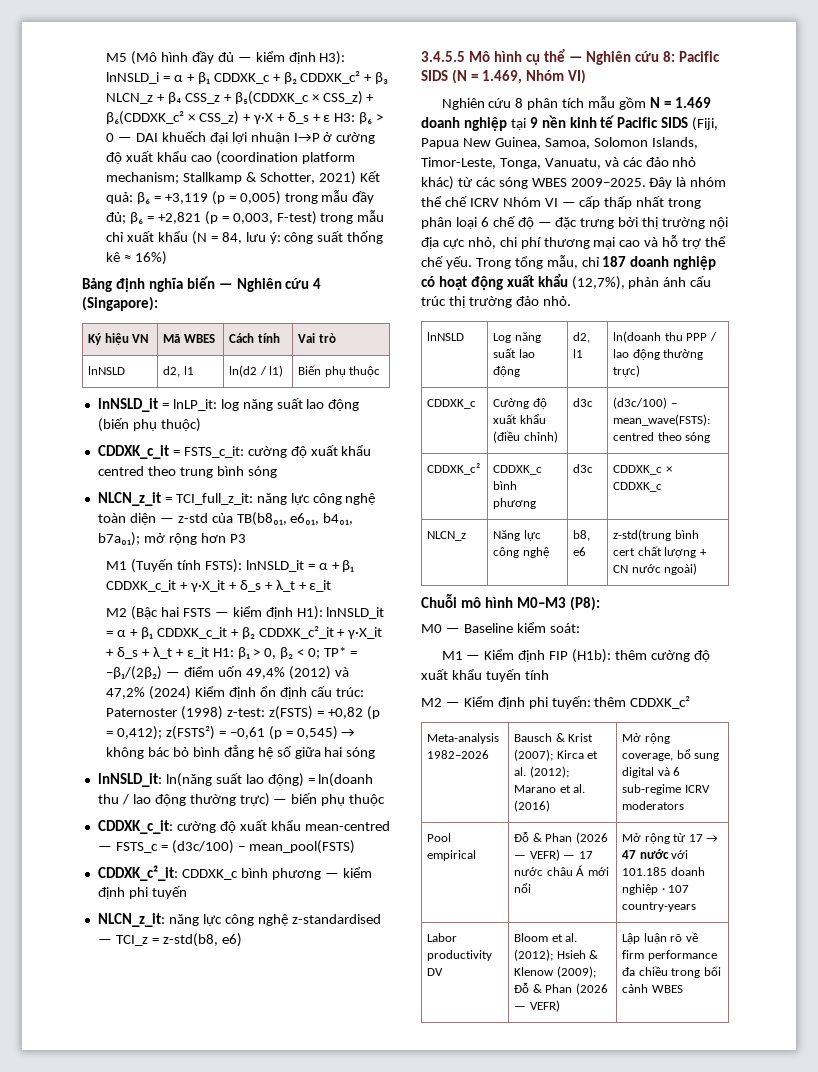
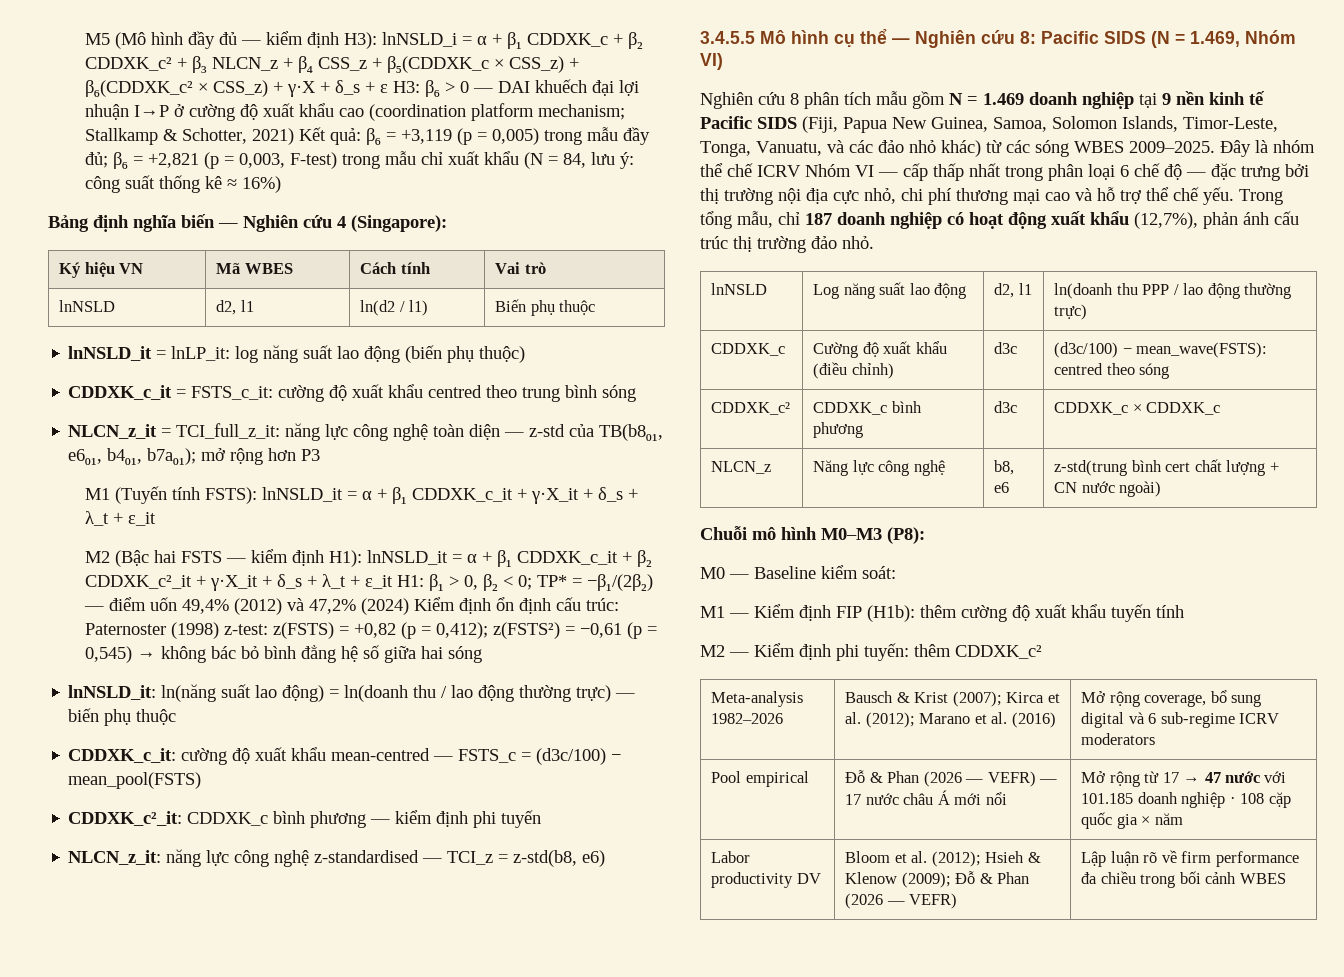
- Pool empirical | Đỗ & Phan (2026 — VEFR) — 17 nước châu Á mới nổi | Mở rộng từ 17 → 47 nước với 101.185 doanh nghiệp · 107 country-years
+ Pool empirical | Đỗ & Phan (2026 — VEFR) — 17 nước châu Á mới nổi | Mở rộng từ 17 → 47 nước với 101.185 doanh nghiệp · 108 cặp quốc gia × năm

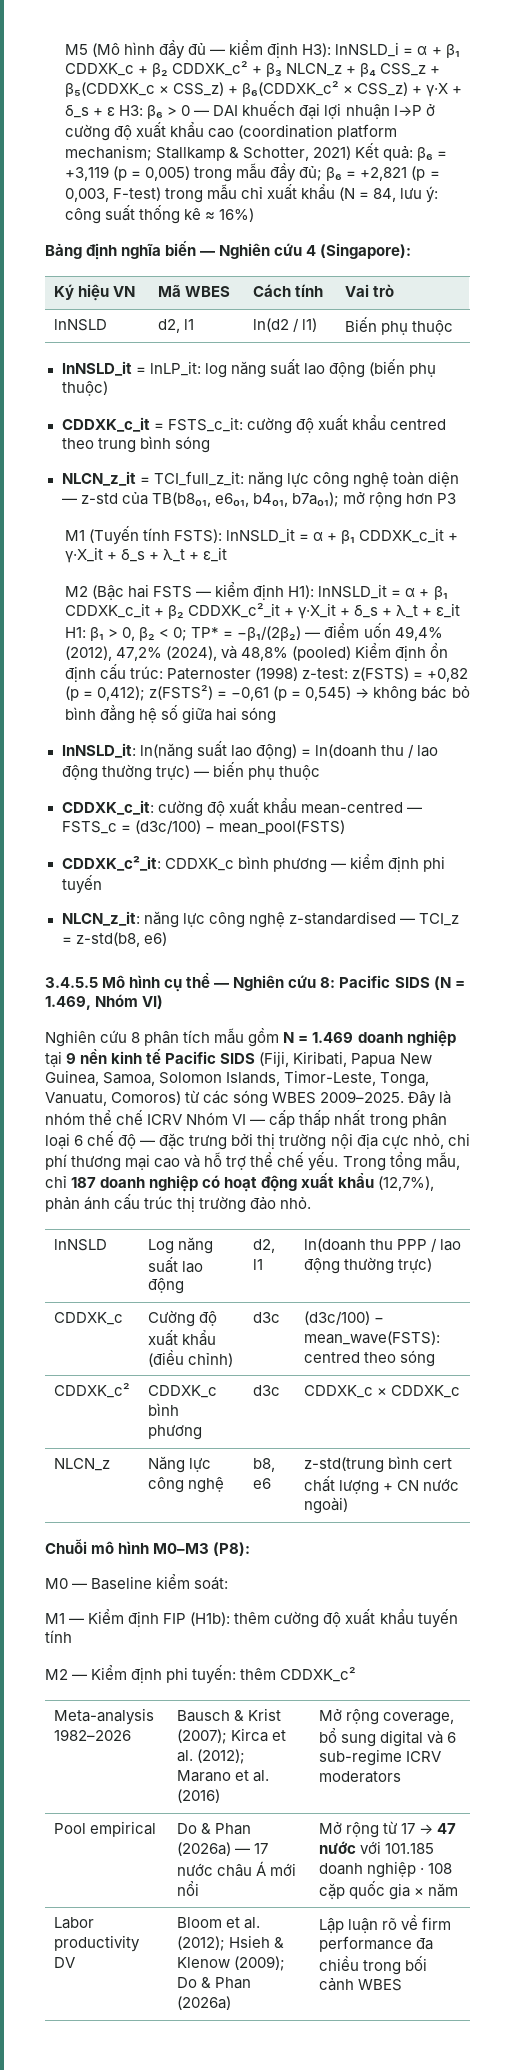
- TP* = −β₁/(2β₂) — điểm uốn 49,4% (2012) và 47,2% (2024) Kiểm định ổn định cấu trúc:
+ TP* = −β₁/(2β₂) — điểm uốn 49,4% (2012), 47,2% (2024), và 48,8% (pooled) Kiểm định ổn định cấu trúc:
- Nghiên cứu 8 phân tích mẫu gồm N = 1.469 doanh nghiệp tại 9 nền kinh tế Pacific SIDS (Fiji, Papua New Guinea, Samoa, Solomon Islands, Timor-Leste, Tonga, Vanuatu, và các đảo nhỏ khác) từ các sóng WBES 2009–2025.
+ Nghiên cứu 8 phân tích mẫu gồm N = 1.469 doanh nghiệp tại 9 nền kinh tế Pacific SIDS (Fiji, Kiribati, Papua New Guinea, Samoa, Solomon Islands, Timor-Leste, Tonga, Vanuatu, Comoros) từ các sóng WBES 2009–2025.
- Pool empirical | Đỗ & Phan (2026 — VEFR) — 17 nước châu Á mới nổi | Mở rộng từ 17 → 47 nước với 101.185 doanh nghiệp · 108 cặp quốc gia × năm
+ Pool empirical | Do & Phan (2026a) — 17 nước châu Á mới nổi | Mở rộng từ 17 → 47 nước với 101.185 doanh nghiệp · 108 cặp quốc gia × năm
- Labor productivity DV | Bloom et al. (2012); Hsieh & Klenow (2009); Đỗ & Phan (2026 — VEFR) | Lập luận rõ về firm performance đa chiều trong bối cảnh WBES
+ Labor productivity DV | Bloom et al. (2012); Hsieh & Klenow (2009); Do & Phan (2026a) | Lập luận rõ về firm performance đa chiều trong bối cảnh WBES

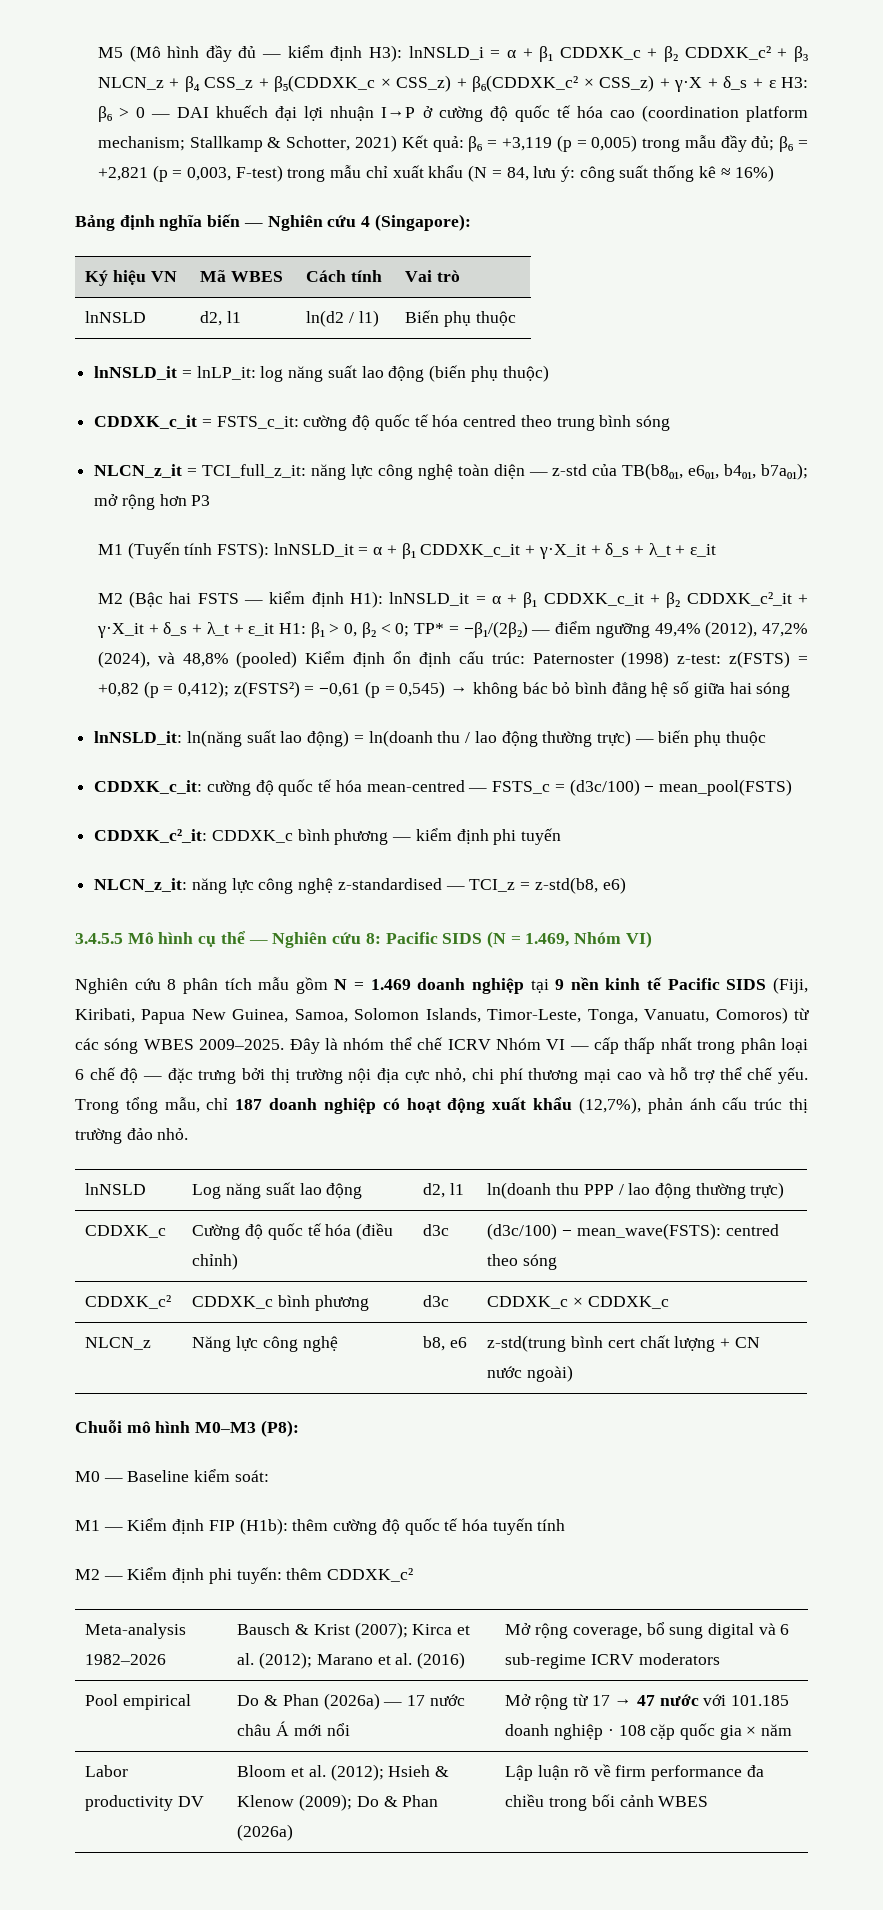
- β₆ > 0 — DAI khuếch đại lợi nhuận I→P ở cường độ xuất khẩu cao (coordination platform mechanism;
+ β₆ > 0 — DAI khuếch đại lợi nhuận I→P ở cường độ quốc tế hóa cao (coordination platform mechanism;
- CDDXK_c_it = FSTS_c_it: cường độ xuất khẩu centred theo trung bình sóng
+ CDDXK_c_it = FSTS_c_it: cường độ quốc tế hóa centred theo trung bình sóng
- TP* = −β₁/(2β₂) — điểm uốn 49,4% (2012), 47,2% (2024), và 48,8% (pooled) Kiểm định ổn định cấu trúc:
+ TP* = −β₁/(2β₂) — điểm ngưỡng 49,4% (2012), 47,2% (2024), và 48,8% (pooled) Kiểm định ổn định cấu trúc:
- CDDXK_c_it: cường độ xuất khẩu mean-centred — FSTS_c = (d3c/100) − mean_pool(FSTS)
+ CDDXK_c_it: cường độ quốc tế hóa mean-centred — FSTS_c = (d3c/100) − mean_pool(FSTS)
- CDDXK_c | Cường độ xuất khẩu (điều chỉnh) | d3c | (d3c/100) − mean_wave(FSTS): centred theo sóng
+ CDDXK_c | Cường độ quốc tế hóa (điều chỉnh) | d3c | (d3c/100) − mean_wave(FSTS): centred theo sóng
- M1 — Kiểm định FIP (H1b): thêm cường độ xuất khẩu tuyến tính
+ M1 — Kiểm định FIP (H1b): thêm cường độ quốc tế hóa tuyến tính

